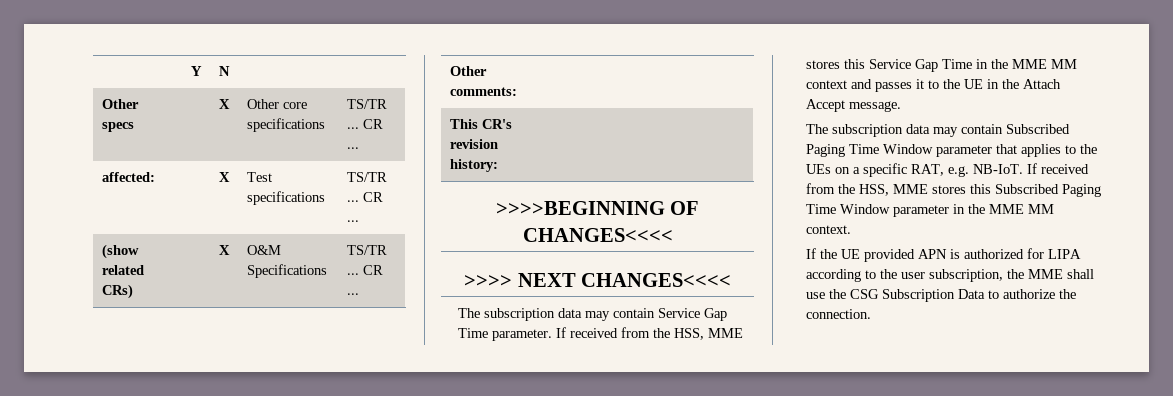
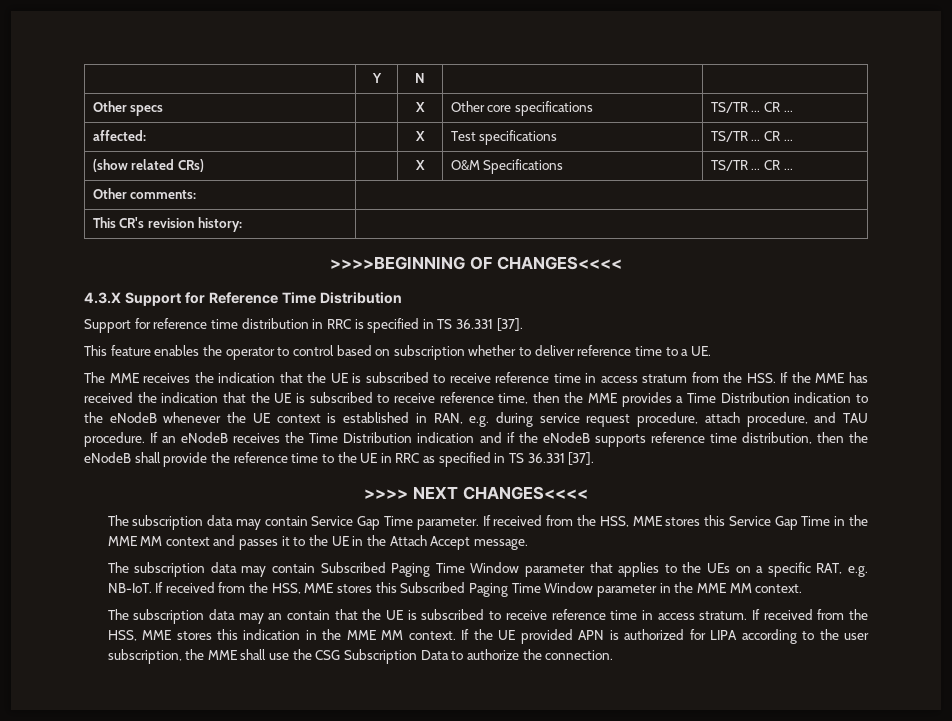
+ 4.3.X Support for Reference Time Distribution
+ Support for reference time distribution in RRC is specified in TS 36.331 [37].
+ This feature enables the operator to control based on subscription whether to deliver reference time to a UE.
+ The MME receives the indication that the UE is subscribed to receive reference time in access stratum from the HSS. If the MME has received the indication that the UE is subscribed to receive reference time, then the MME provides a Time Distribution indication to the eNodeB whenever the UE context is established in RAN, e.g. during service request procedure, attach procedure, and TAU procedure. If an eNodeB receives the Time Distribution indication and if the eNodeB supports reference time distribution, then the eNodeB shall provide the reference time to the UE in RRC as specified in TS 36.331 [37].
+ The subscription data may an contain that the UE is subscribed to receive reference time in access stratum. If received from the HSS, MME stores this indication in the MME MM context.

